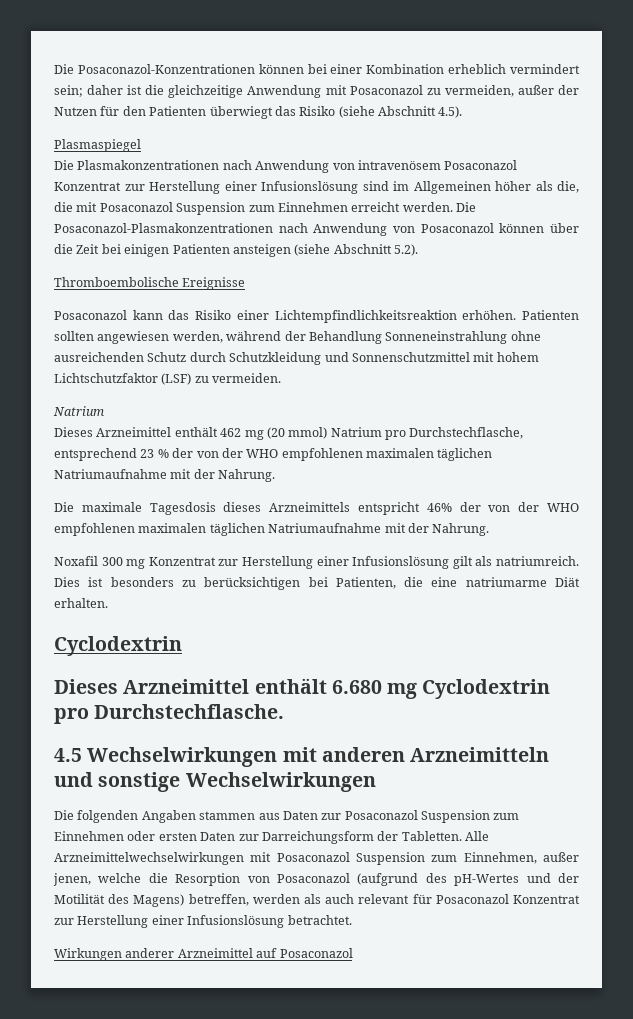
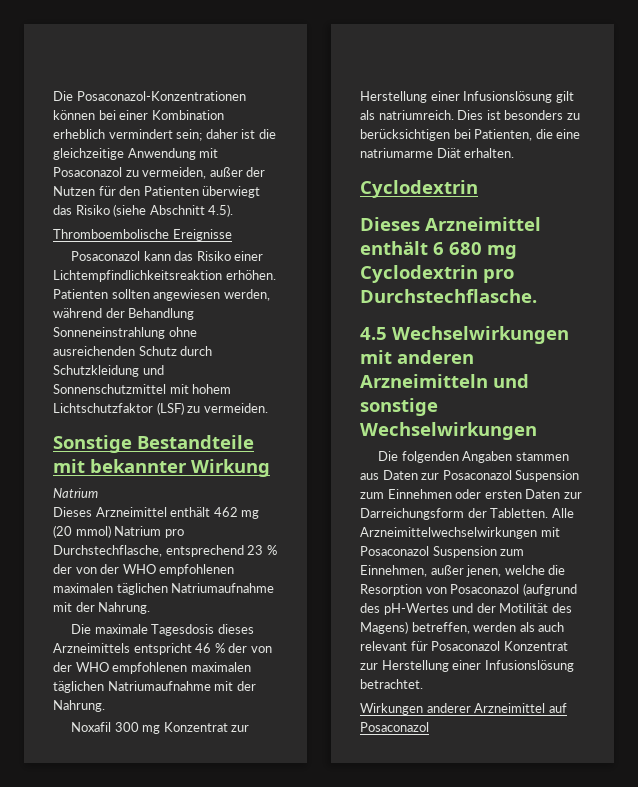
- Plasmaspiegel
- Die Plasmakonzentrationen nach Anwendung von intravenösem Posaconazol Konzentrat zur Herstellung einer Infusionslösung sind im Allgemeinen höher als die, die mit Posaconazol Suspension zum Einnehmen erreicht werden. Die Posaconazol-Plasmakonzentrationen nach Anwendung von Posaconazol können über die Zeit bei einigen Patienten ansteigen (siehe Abschnitt 5.2).
+ Sonstige Bestandteile mit bekannter Wirkung
- Die maximale Tagesdosis dieses Arzneimittels entspricht 46% der von der WHO empfohlenen maximalen täglichen Natriumaufnahme mit der Nahrung.
+ Die maximale Tagesdosis dieses Arzneimittels entspricht 46 % der von der WHO empfohlenen maximalen täglichen Natriumaufnahme mit der Nahrung.
- Dieses Arzneimittel enthält 6.680 mg Cyclodextrin pro Durchstechflasche.
+ Dieses Arzneimittel enthält 6 680 mg Cyclodextrin pro Durchstechflasche.

